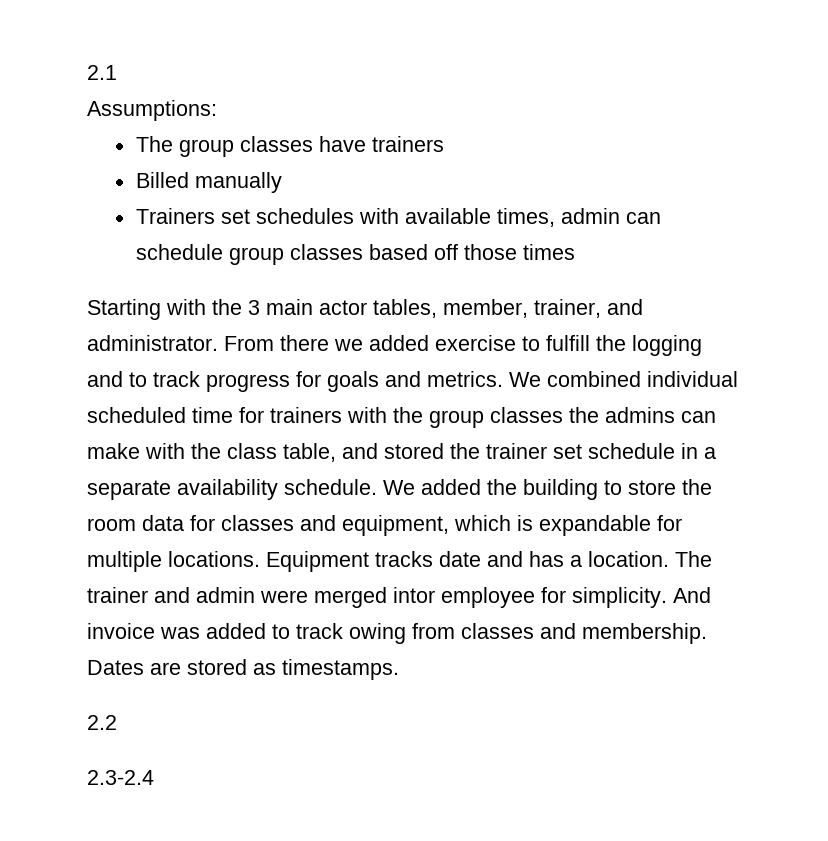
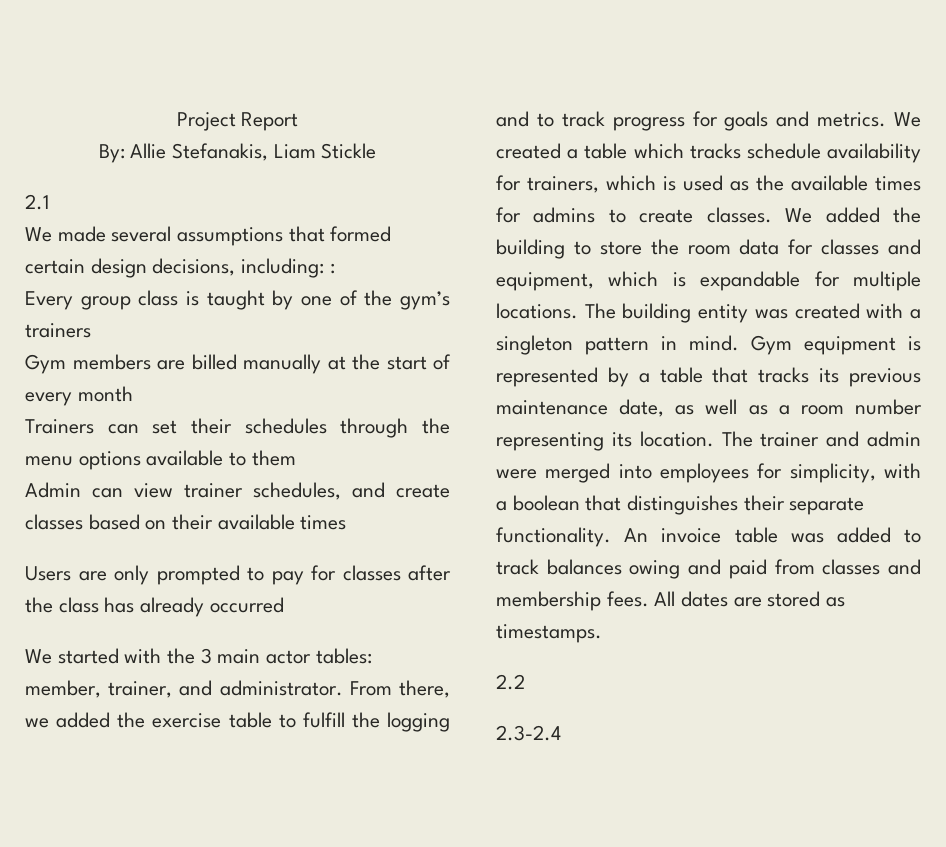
+ Project Report
+ By: Allie Stefanakis, Liam Stickle
  2.1
- Assumptions:
- The group classes have trainers
- Billed manually
- Trainers set schedules with available times, admin can schedule group classes based off those times
- Starting with the 3 main actor tables, member, trainer, and administrator.
+ We made several assumptions that formed certain design decisions, including: :
+ Every group class is taught by one of the gym’s trainers
+ Gym members are billed manually at the start of every month
+ Trainers can set their schedules through the menu options available to them
+ Admin can view trainer schedules, and create classes based on their available times
+ Users are only prompted to pay for classes after the class has already occurred
+ We started with the 3 main actor tables: member, trainer, and administrator.
- From there we added exercise to fulfill the logging and to track progress for goals and metrics.
+ From there, we added the exercise table to fulfill the logging and to track progress for goals and metrics.
- We combined individual scheduled time for trainers with the group classes the admins can make with the class table, and stored the trainer set schedule in a separate availability schedule.
+ We created a table which tracks schedule availability for trainers, which is used as the available times for admins to create classes.
- Equipment tracks date and has a location.
+ The building entity was created with a singleton pattern in mind. Gym equipment is represented by a table that tracks its previous maintenance date, as well as a room number representing its location.
- The trainer and admin were merged intor employee for simplicity. And invoice was added to track owing from classes and membership. Dates are stored as timestamps.
+ The trainer and admin were merged into employees for simplicity, with a boolean that distinguishes their separate functionality. An invoice table was added to track balances owing and paid from classes and membership fees. All dates are stored as timestamps.

